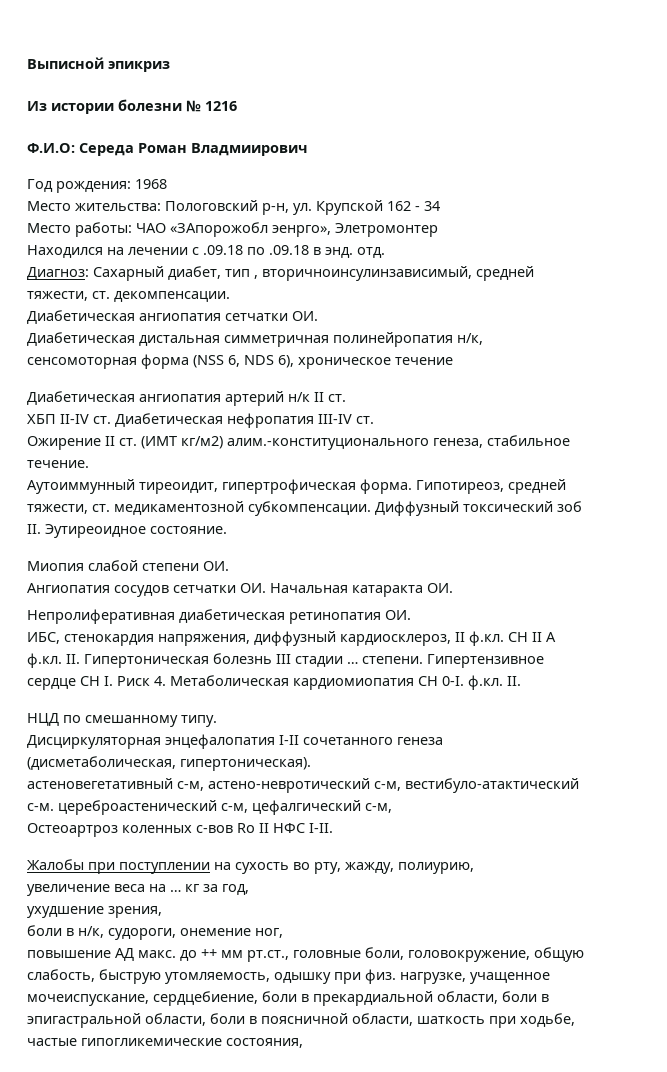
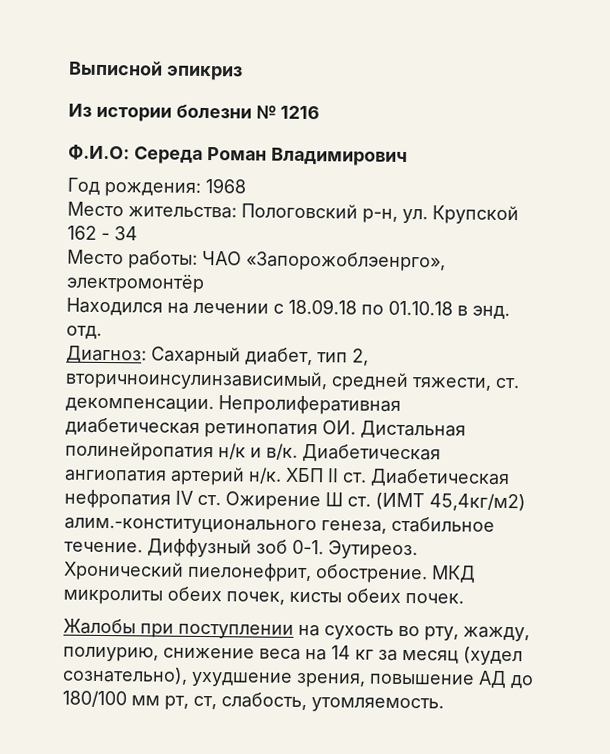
- Ф.И.О: Середа Роман Владмиирович
+ Ф.И.О: Середа Роман Владимирович
- Место работы: ЧАО «ЗАпорожобл эенрго», Элетромонтер
+ Место работы: ЧАО «Запорожоблэенрго», электромонтёр
- Находился на лечении с .09.18 по .09.18 в энд. отд.
+ Находился на лечении с 18.09.18 по 01.10.18 в энд. отд.
- Диагноз: Сахарный диабет, тип , вторичноинсулинзависимый, средней тяжести, ст. декомпенсации.
- Диабетическая ангиопатия сетчатки ОИ.
- Диабетическая дистальная симметричная полинейропатия н/к, сенсомоторная форма (NSS 6, NDS 6), хроническое течение
- Диабетическая ангиопатия артерий н/к II ст.
- ХБП II-IV ст. Диабетическая нефропатия III-IV ст.
- Ожирение II ст. (ИМТ кг/м2) алим.-конституционального генеза, стабильное течение.
- Аутоиммунный тиреоидит, гипертрофическая форма. Гипотиреоз, средней тяжести, ст. медикаментозной субкомпенсации. Диффузный токсический зоб II. Эутиреоидное состояние.
- Миопия слабой степени ОИ.
- Ангиопатия сосудов сетчатки ОИ. Начальная катаракта ОИ.
- Непролиферативная диабетическая ретинопатия ОИ.
- ИБС, стенокардия напряжения, диффузный кардиосклероз, II ф.кл. СН II А ф.кл. II. Гипертоническая болезнь III стадии … степени. Гипертензивное сердце СН I. Риск 4. Метаболическая кардиомиопатия СН 0-I. ф.кл. II.
- НЦД по смешанному типу.
- Дисциркуляторная энцефалопатия I-II сочетанного генеза (дисметаболическая, гипертоническая).
- астеновегетативный с-м, астено-невротический с-м, вестибуло-атактический с-м. цереброастенический с-м, цефалгический с-м,
- Остеоартроз коленных с-вов Rо II НФС I-II.
+ Диагноз: Сахарный диабет, тип 2, вторичноинсулинзависимый, средней тяжести, ст. декомпенсации. Непролиферативная диабетическая ретинопатия ОИ. Дистальная полинейропатия н/к и в/к. Диабетическая ангиопатия артерий н/к. ХБП II ст. Диабетическая нефропатия IV ст. Ожирение Ш ст. (ИМТ 45,4кг/м2) алим.-конституционального генеза, стабильное течение. Диффузный зоб 0-1. Эутиреоз. Хронический пиелонефрит, обострение. МКД микролиты обеих почек, кисты обеих почек.
- Жалобы при поступлении на сухость во рту, жажду, полиурию,
- увеличение веса на … кг за год,
- ухудшение зрения,
- боли в н/к, судороги, онемение ног,
- повышение АД макс. до ++ мм рт.ст., головные боли, головокружение, общую слабость, быструю утомляемость, одышку при физ. нагрузке, учащенное мочеиспускание, сердцебиение, боли в прекардиальной области, боли в эпигастральной области, боли в поясничной области, шаткость при ходьбе, частые гипогликемические состояния,
+ Жалобы при поступлении на сухость во рту, жажду, полиурию, снижение веса на 14 кг за месяц (худел сознательно), ухудшение зрения, повышение АД до 180/100 мм рт, ст, слабость, утомляемость.

